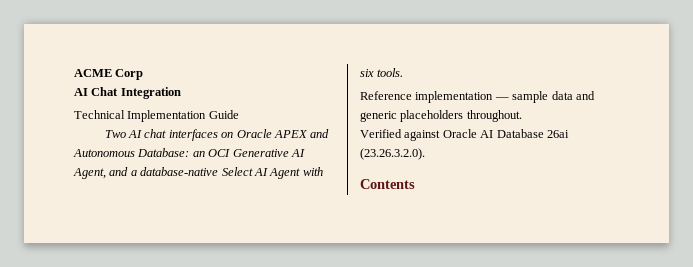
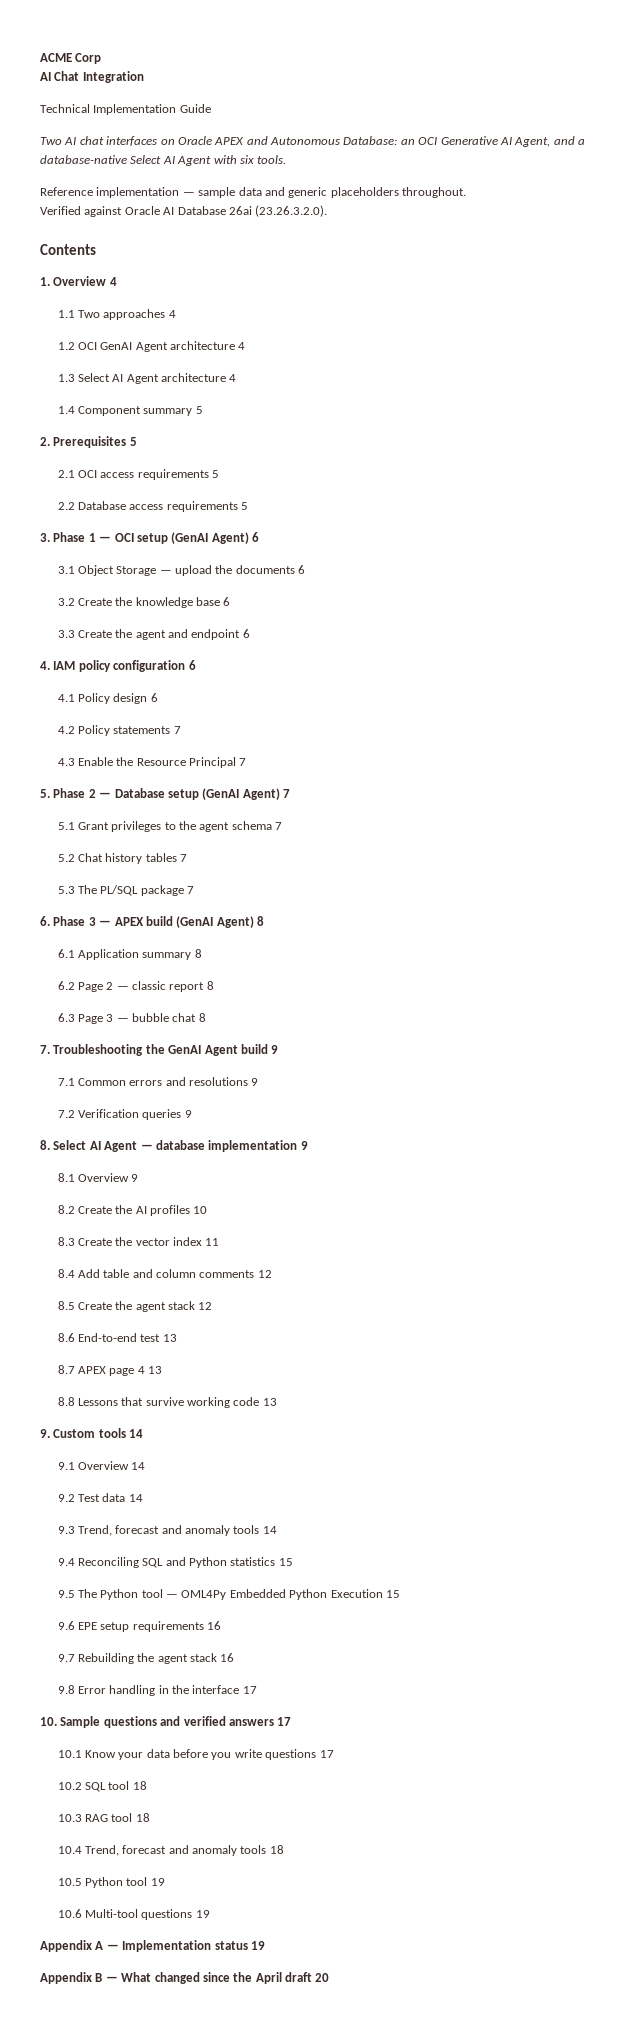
+ 1. Overview 4
+ 1.1 Two approaches 4
+ 1.2 OCI GenAI Agent architecture 4
+ 1.3 Select AI Agent architecture 4
+ 1.4 Component summary 5
+ 2. Prerequisites 5
+ 2.1 OCI access requirements 5
+ 2.2 Database access requirements 5
+ 3. Phase 1 — OCI setup (GenAI Agent) 6
+ 3.1 Object Storage — upload the documents 6
+ 3.2 Create the knowledge base 6
+ 3.3 Create the agent and endpoint 6
+ 4. IAM policy configuration 6
+ 4.1 Policy design 6
+ 4.2 Policy statements 7
+ 4.3 Enable the Resource Principal 7
+ 5. Phase 2 — Database setup (GenAI Agent) 7
+ 5.1 Grant privileges to the agent schema 7
+ 5.2 Chat history tables 7
+ 5.3 The PL/SQL package 7
+ 6. Phase 3 — APEX build (GenAI Agent) 8
+ 6.1 Application summary 8
+ 6.2 Page 2 — classic report 8
+ 6.3 Page 3 — bubble chat 8
+ 7. Troubleshooting the GenAI Agent build 9
+ 7.1 Common errors and resolutions 9
+ 7.2 Verification queries 9
+ 8. Select AI Agent — database implementation 9
+ 8.1 Overview 9
+ 8.2 Create the AI profiles 10
+ 8.3 Create the vector index 11
+ 8.4 Add table and column comments 12
+ 8.5 Create the agent stack 12
+ 8.6 End-to-end test 13
+ 8.7 APEX page 4 13
+ 8.8 Lessons that survive working code 13
+ 9. Custom tools 14
+ 9.1 Overview 14
+ 9.2 Test data 14
+ 9.3 Trend, forecast and anomaly tools 14
+ 9.4 Reconciling SQL and Python statistics 15
+ 9.5 The Python tool — OML4Py Embedded Python Execution 15
+ 9.6 EPE setup requirements 16
+ 9.7 Rebuilding the agent stack 16
+ 9.8 Error handling in the interface 17
+ 10. Sample questions and verified answers 17
+ 10.1 Know your data before you write questions 17
+ 10.2 SQL tool 18
+ 10.3 RAG tool 18
+ 10.4 Trend, forecast and anomaly tools 18
+ 10.5 Python tool 19
+ 10.6 Multi-tool questions 19
+ Appendix A — Implementation status 19
+ Appendix B — What changed since the April draft 20

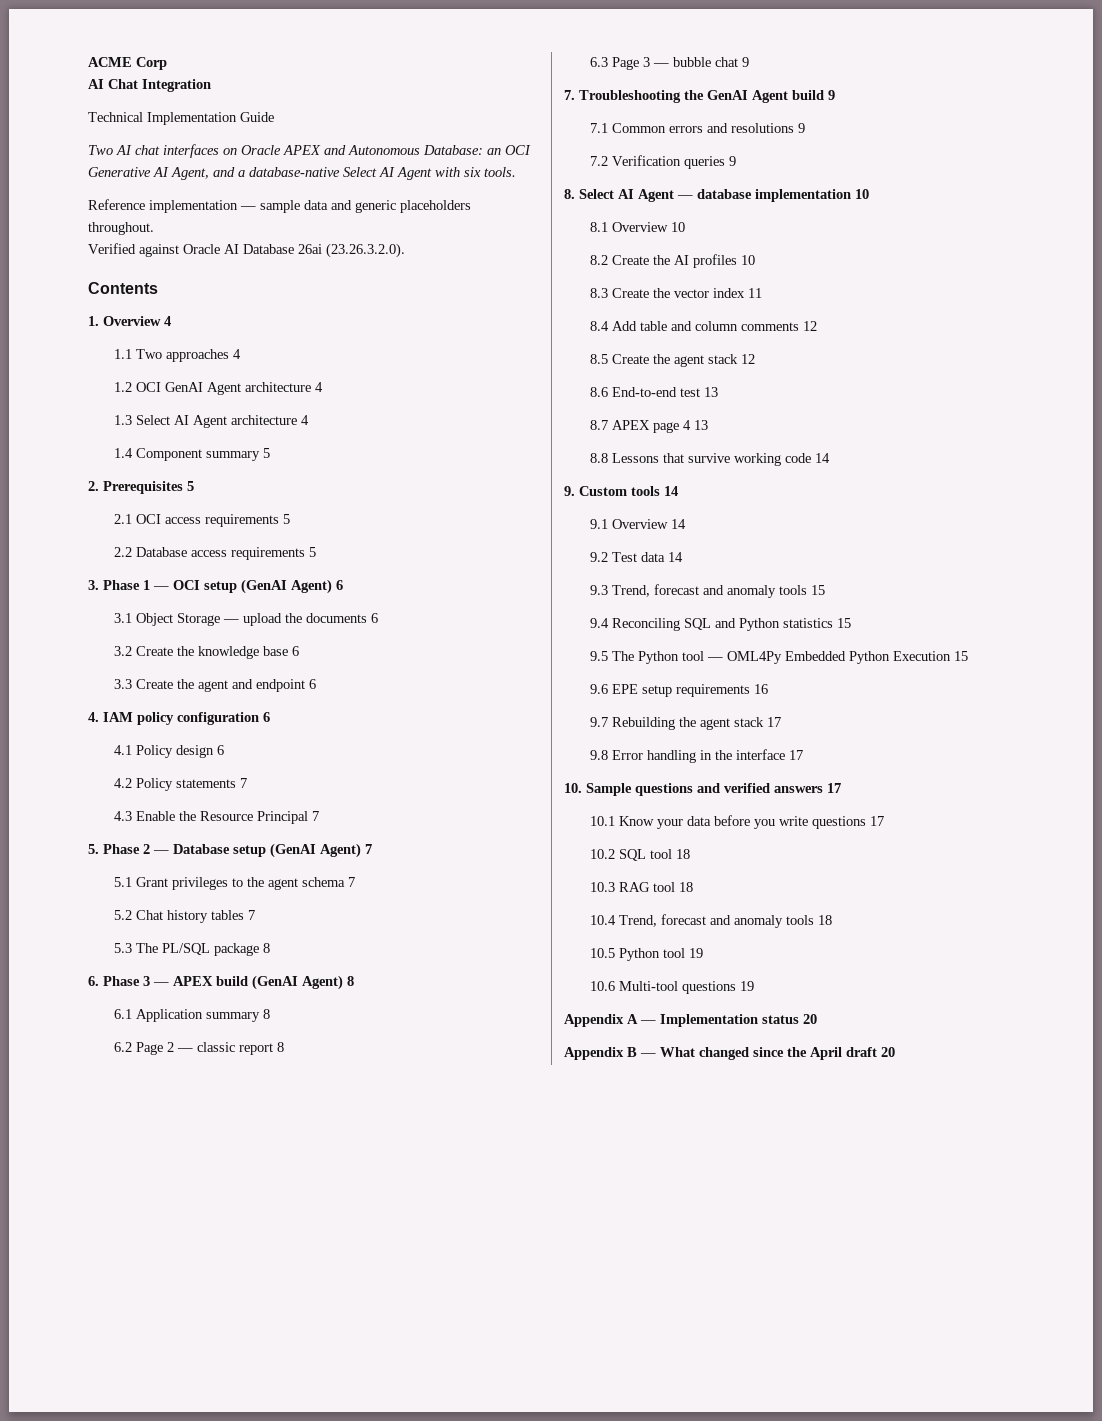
- 5.3 The PL/SQL package 7
+ 5.3 The PL/SQL package 8
- 6.3 Page 3 — bubble chat 8
+ 6.3 Page 3 — bubble chat 9
- 8. Select AI Agent — database implementation 9
+ 8. Select AI Agent — database implementation 10
- 8.1 Overview 9
+ 8.1 Overview 10
- 8.8 Lessons that survive working code 13
+ 8.8 Lessons that survive working code 14
- 9.3 Trend, forecast and anomaly tools 14
+ 9.3 Trend, forecast and anomaly tools 15
- 9.7 Rebuilding the agent stack 16
+ 9.7 Rebuilding the agent stack 17
- Appendix A — Implementation status 19
+ Appendix A — Implementation status 20

